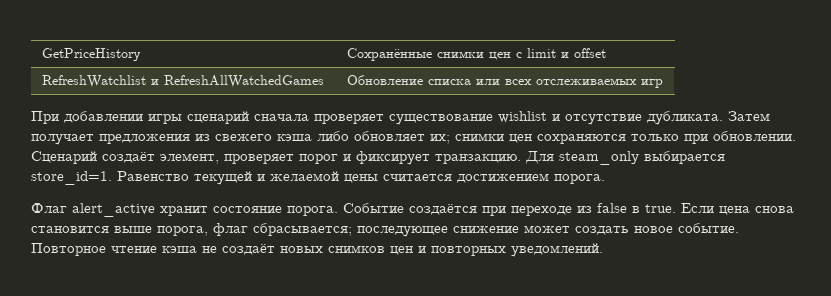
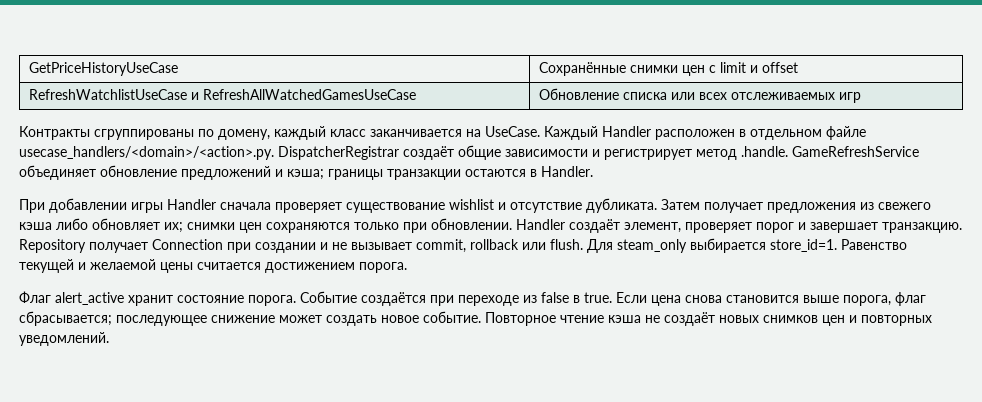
- GetPriceHistory | Сохранённые снимки цен с limit и offset
+ GetPriceHistoryUseCase | Сохранённые снимки цен с limit и offset
- RefreshWatchlist и RefreshAllWatchedGames | Обновление списка или всех отслеживаемых игр
+ RefreshWatchlistUseCase и RefreshAllWatchedGamesUseCase | Обновление списка или всех отслеживаемых игр
+ Контракты сгруппированы по домену, каждый класс заканчивается на UseCase. Каждый Handler расположен в отдельном файле usecase_handlers/<domain>/<action>.py. DispatcherRegistrar создаёт общие зависимости и регистрирует метод .handle. GameRefreshService объединяет обновление предложений и кэша; границы транзакции остаются в Handler.
- При добавлении игры сценарий сначала проверяет существование wishlist и отсутствие дубликата.
+ При добавлении игры Handler сначала проверяет существование wishlist и отсутствие дубликата.
- Сценарий создаёт элемент, проверяет порог и фиксирует транзакцию.
+ Handler создаёт элемент, проверяет порог и завершает транзакцию. Repository получает Connection при создании и не вызывает commit, rollback или flush.

